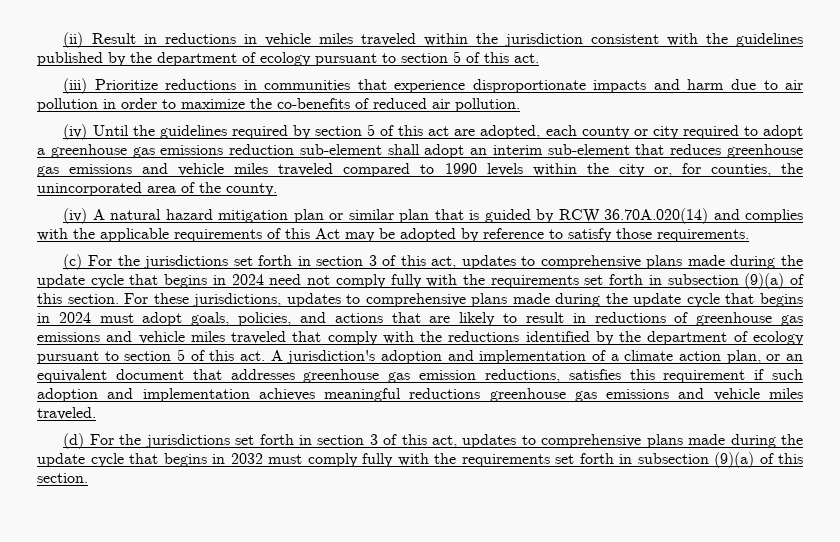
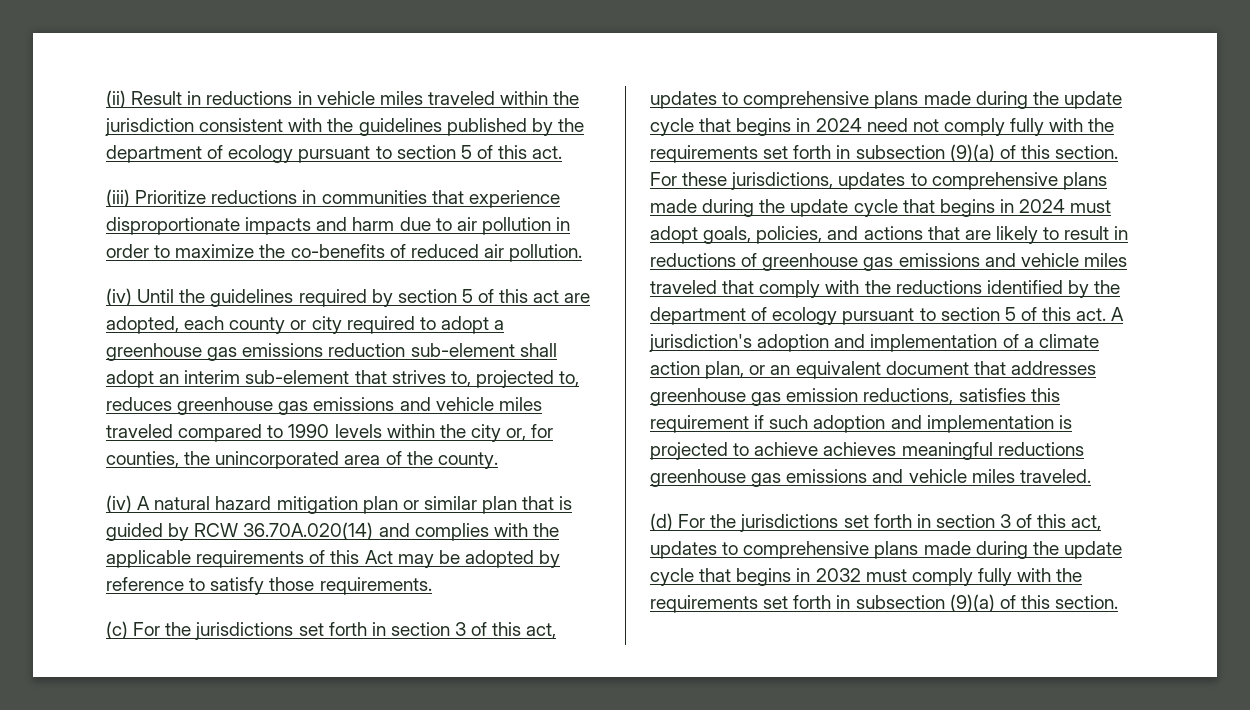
- (iv) Until the guidelines required by section 5 of this act are adopted, each county or city required to adopt a greenhouse gas emissions reduction sub-element shall adopt an interim sub-element that reduces greenhouse gas emissions and vehicle miles traveled compared to 1990 levels within the city or, for counties, the unincorporated area of the county.
+ (iv) Until the guidelines required by section 5 of this act are adopted, each county or city required to adopt a greenhouse gas emissions reduction sub-element shall adopt an interim sub-element that strives to, projected to, reduces greenhouse gas emissions and vehicle miles traveled compared to 1990 levels within the city or, for counties, the unincorporated area of the county.
- A jurisdiction's adoption and implementation of a climate action plan, or an equivalent document that addresses greenhouse gas emission reductions, satisfies this requirement if such adoption and implementation achieves meaningful reductions greenhouse gas emissions and vehicle miles traveled.
+ A jurisdiction's adoption and implementation of a climate action plan, or an equivalent document that addresses greenhouse gas emission reductions, satisfies this requirement if such adoption and implementation is projected to achieve achieves meaningful reductions greenhouse gas emissions and vehicle miles traveled.

